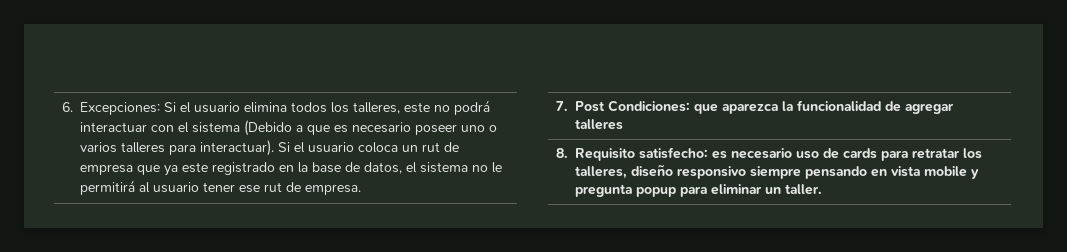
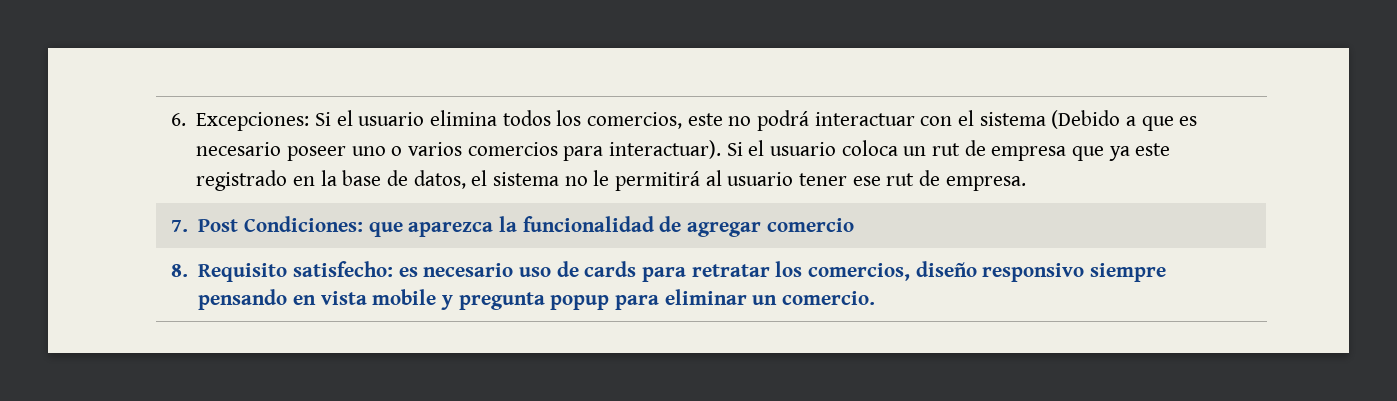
- 6. Excepciones: Si el usuario elimina todos los talleres, este no podrá interactuar con el sistema (Debido a que es necesario poseer uno o varios talleres para interactuar).
+ 6. Excepciones: Si el usuario elimina todos los comercios, este no podrá interactuar con el sistema (Debido a que es necesario poseer uno o varios comercios para interactuar).
- 7. Post Condiciones: que aparezca la funcionalidad de agregar talleres
+ 7. Post Condiciones: que aparezca la funcionalidad de agregar comercio
- 8. Requisito satisfecho: es necesario uso de cards para retratar los talleres, diseño responsivo siempre pensando en vista mobile y pregunta popup para eliminar un taller.
+ 8. Requisito satisfecho: es necesario uso de cards para retratar los comercios, diseño responsivo siempre pensando en vista mobile y pregunta popup para eliminar un comercio.

